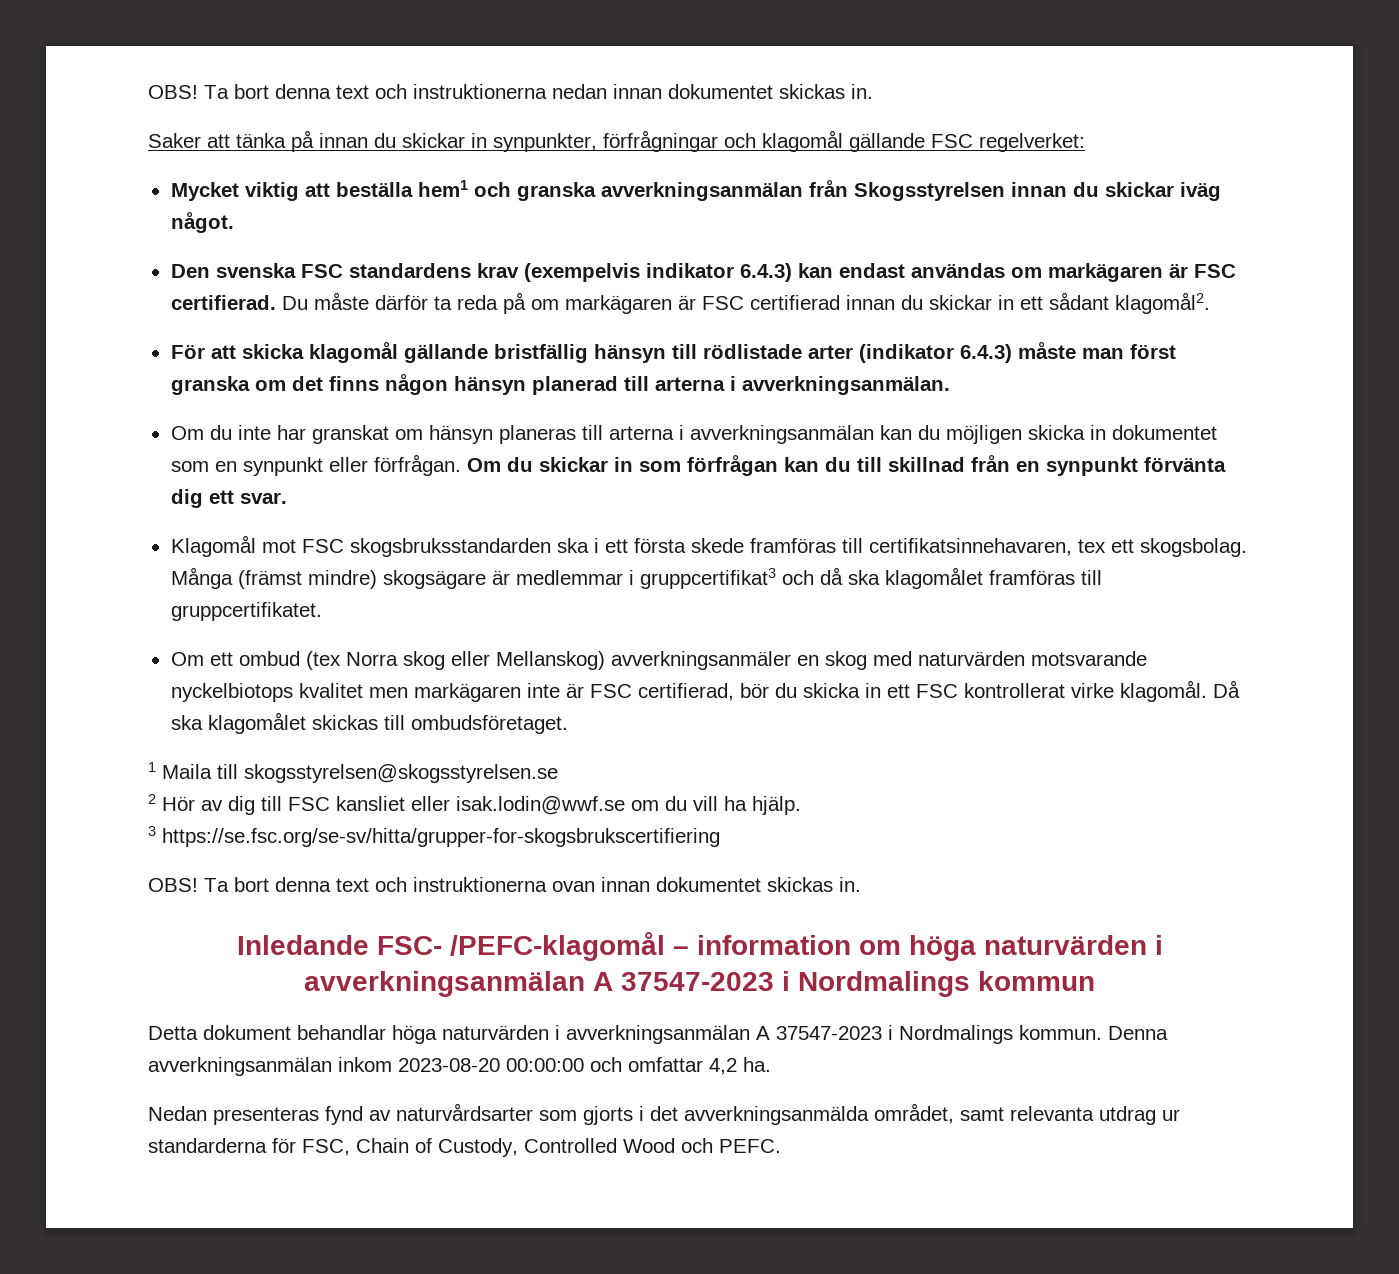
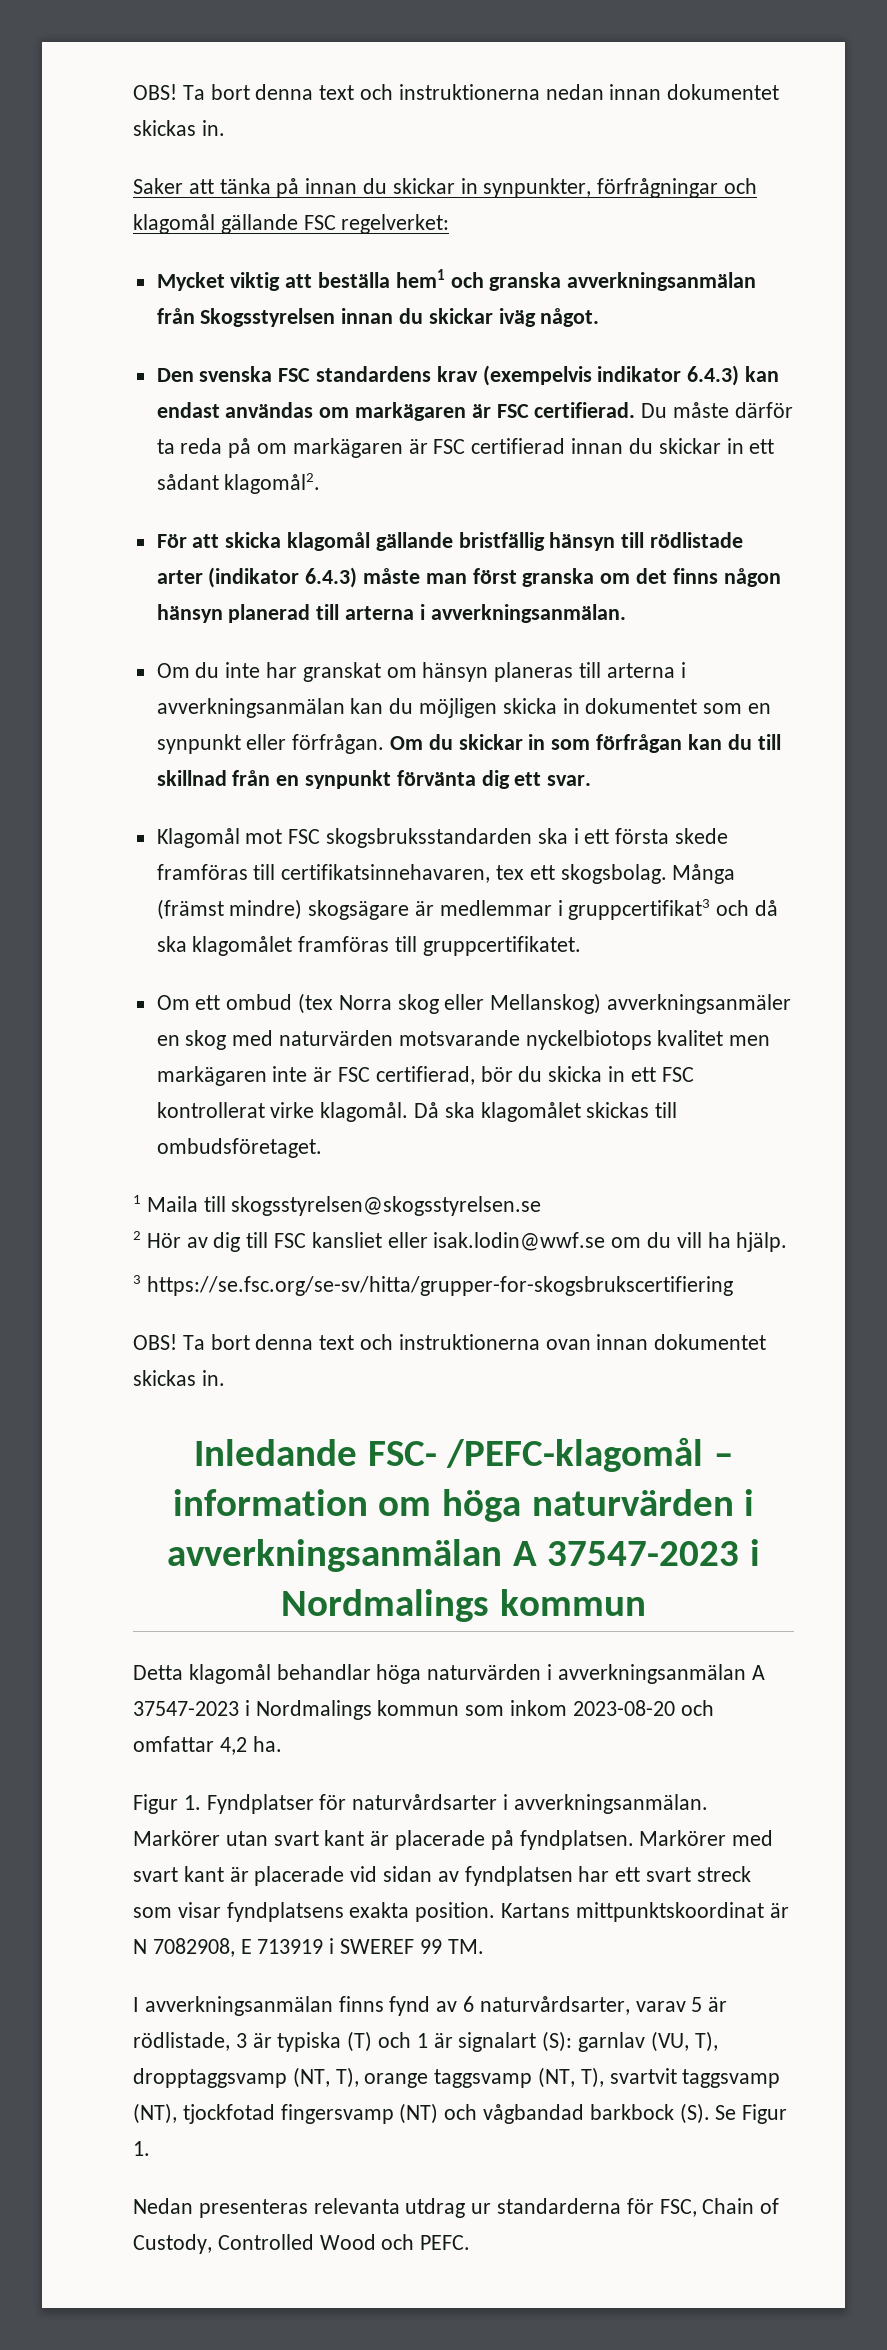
- Detta dokument behandlar höga naturvärden i avverkningsanmälan A 37547-2023 i Nordmalings kommun. Denna avverkningsanmälan inkom 2023-08-20 00:00:00 och omfattar 4,2 ha.
+ Detta klagomål behandlar höga naturvärden i avverkningsanmälan A 37547-2023 i Nordmalings kommun som inkom 2023-08-20 och omfattar 4,2 ha.
- Nedan presenteras fynd av naturvårdsarter som gjorts i det avverkningsanmälda området, samt relevanta utdrag ur standarderna för FSC, Chain of Custody, Controlled Wood och PEFC.
+ Figur 1. Fyndplatser för naturvårdsarter i avverkningsanmälan. Markörer utan svart kant är placerade på fyndplatsen. Markörer med svart kant är placerade vid sidan av fyndplatsen har ett svart streck som visar fyndplatsens exakta position. Kartans mittpunktskoordinat är N 7082908, E 713919 i SWEREF 99 TM.
+ I avverkningsanmälan finns fynd av 6 naturvårdsarter, varav 5 är rödlistade, 3 är typiska (T) och 1 är signalart (S): garnlav (VU, T), dropptaggsvamp (NT, T), orange taggsvamp (NT, T), svartvit taggsvamp (NT), tjockfotad fingersvamp (NT) och vågbandad barkbock (S). Se Figur 1.
+ Nedan presenteras relevanta utdrag ur standarderna för FSC, Chain of Custody, Controlled Wood och PEFC.

